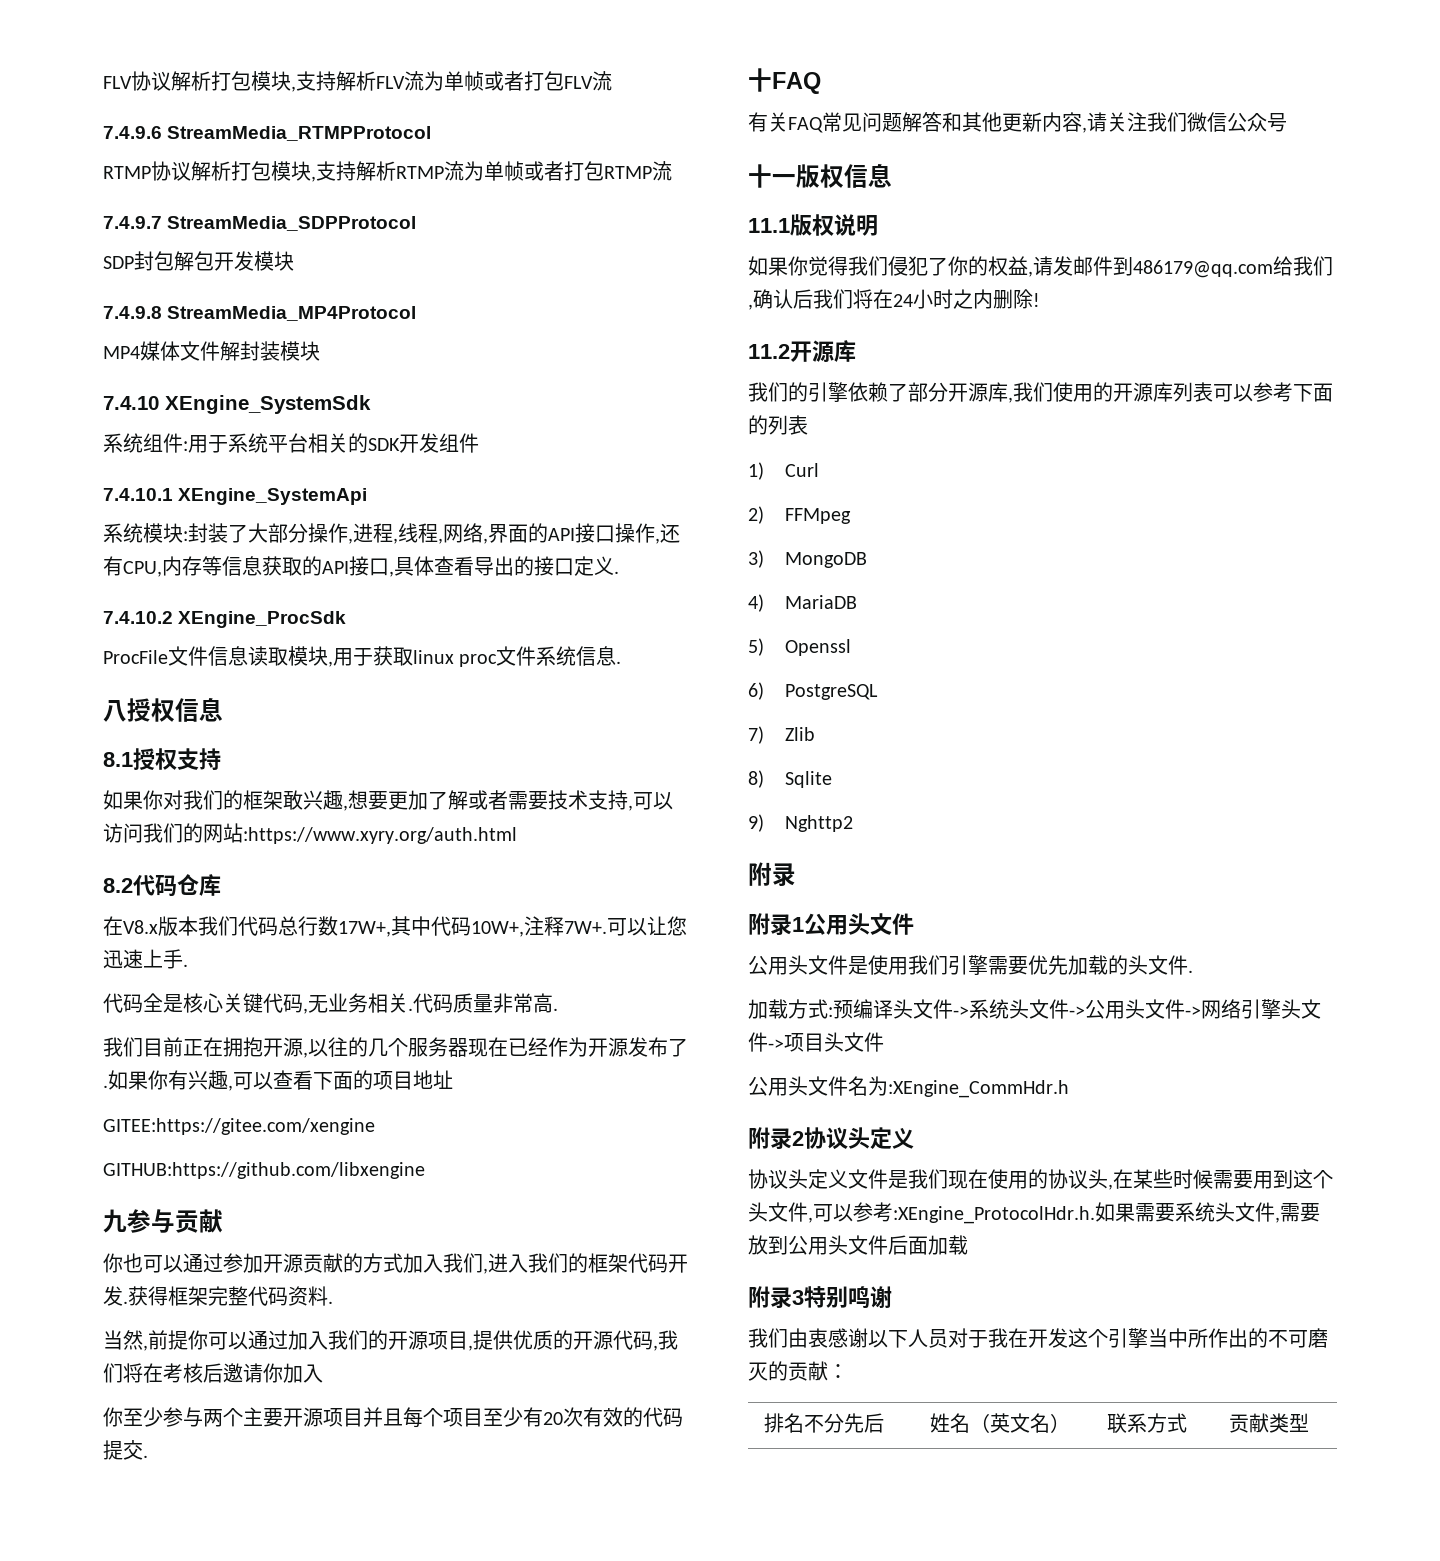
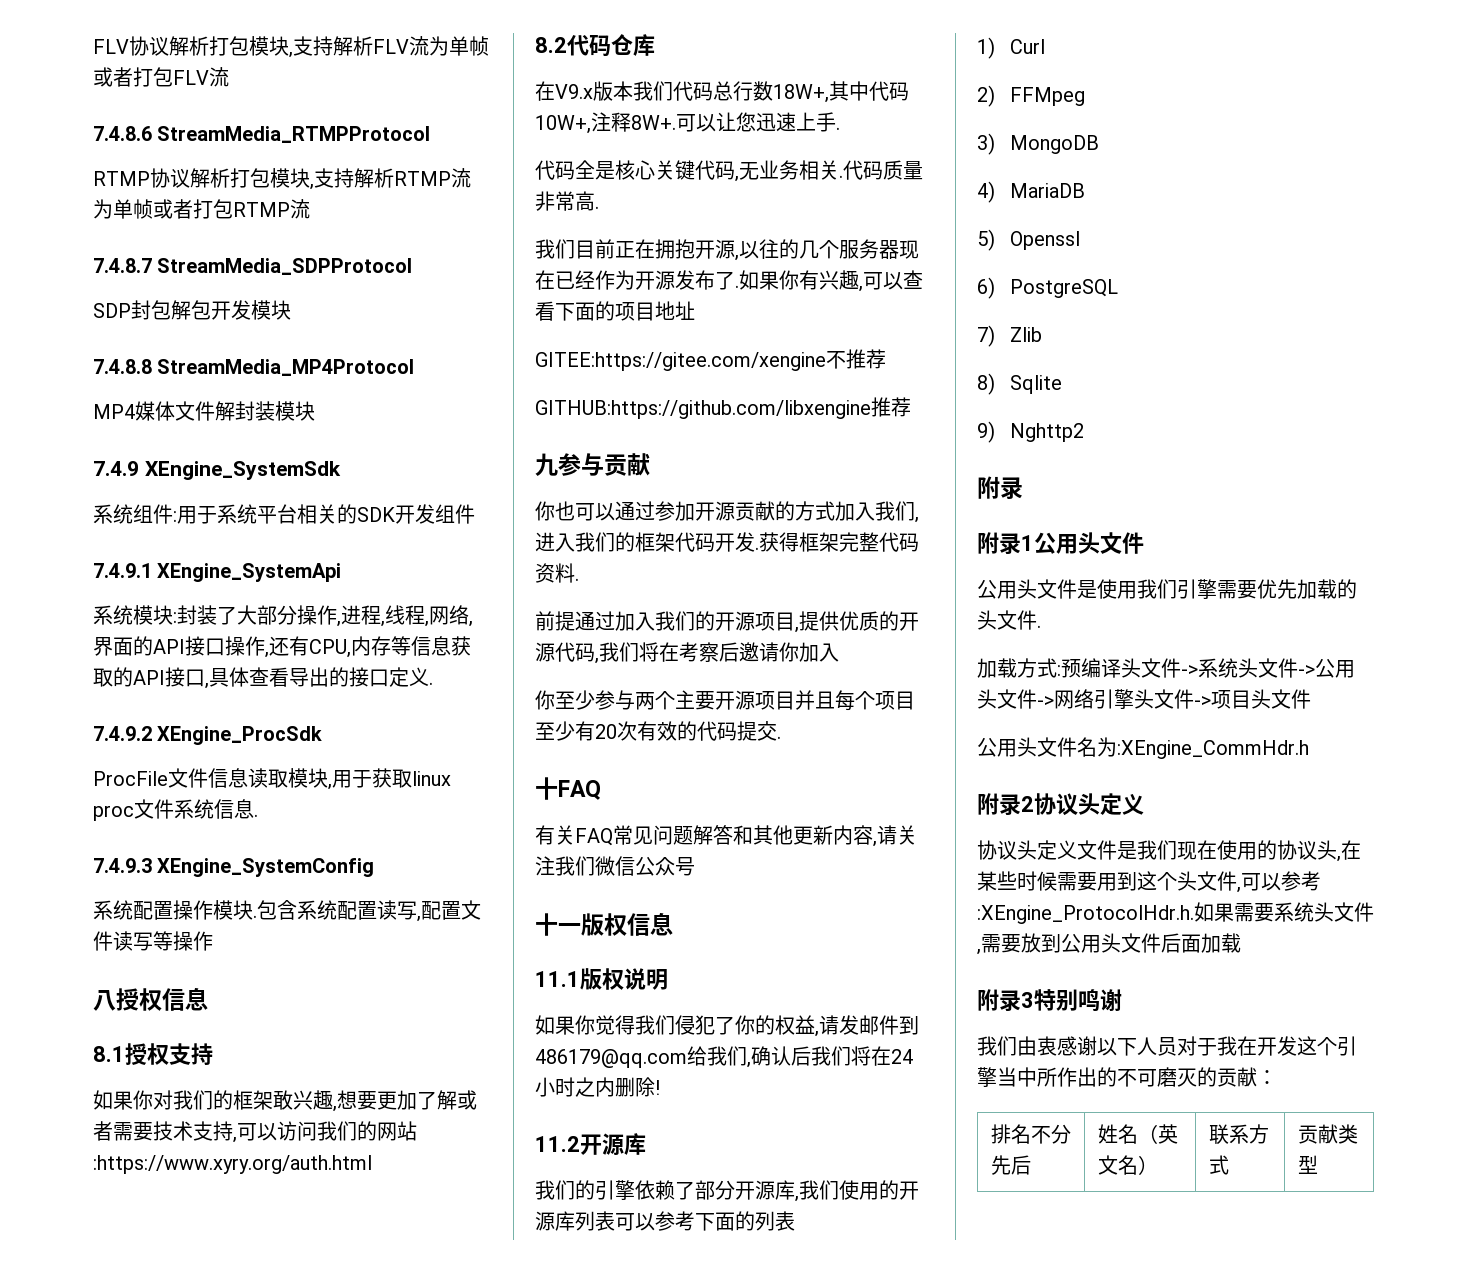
- 7.4.9.6 StreamMedia_RTMPProtocol
+ 7.4.8.6 StreamMedia_RTMPProtocol
- 7.4.9.7 StreamMedia_SDPProtocol
+ 7.4.8.7 StreamMedia_SDPProtocol
- 7.4.9.8 StreamMedia_MP4Protocol
+ 7.4.8.8 StreamMedia_MP4Protocol
- 7.4.10 XEngine_SystemSdk
+ 7.4.9 XEngine_SystemSdk
- 7.4.10.1 XEngine_SystemApi
+ 7.4.9.1 XEngine_SystemApi
- 7.4.10.2 XEngine_ProcSdk
+ 7.4.9.2 XEngine_ProcSdk
+ 7.4.9.3 XEngine_SystemConfig
+ 系统配置操作模块.包含系统配置读写,配置文件读写等操作
- 在V8.x版本我们代码总行数17W+,其中代码10W+,注释7W+.
+ 在V9.x版本我们代码总行数18W+,其中代码10W+,注释8W+.
- GITEE:https://gitee.com/xengine
+ GITEE:https://gitee.com/xengine不推荐
- GITHUB:https://github.com/libxengine
+ GITHUB:https://github.com/libxengine推荐
- 当然,前提你可以通过加入我们的开源项目,提供优质的开源代码,我们将在考核后邀请你加入
+ 前提通过加入我们的开源项目,提供优质的开源代码,我们将在考察后邀请你加入

